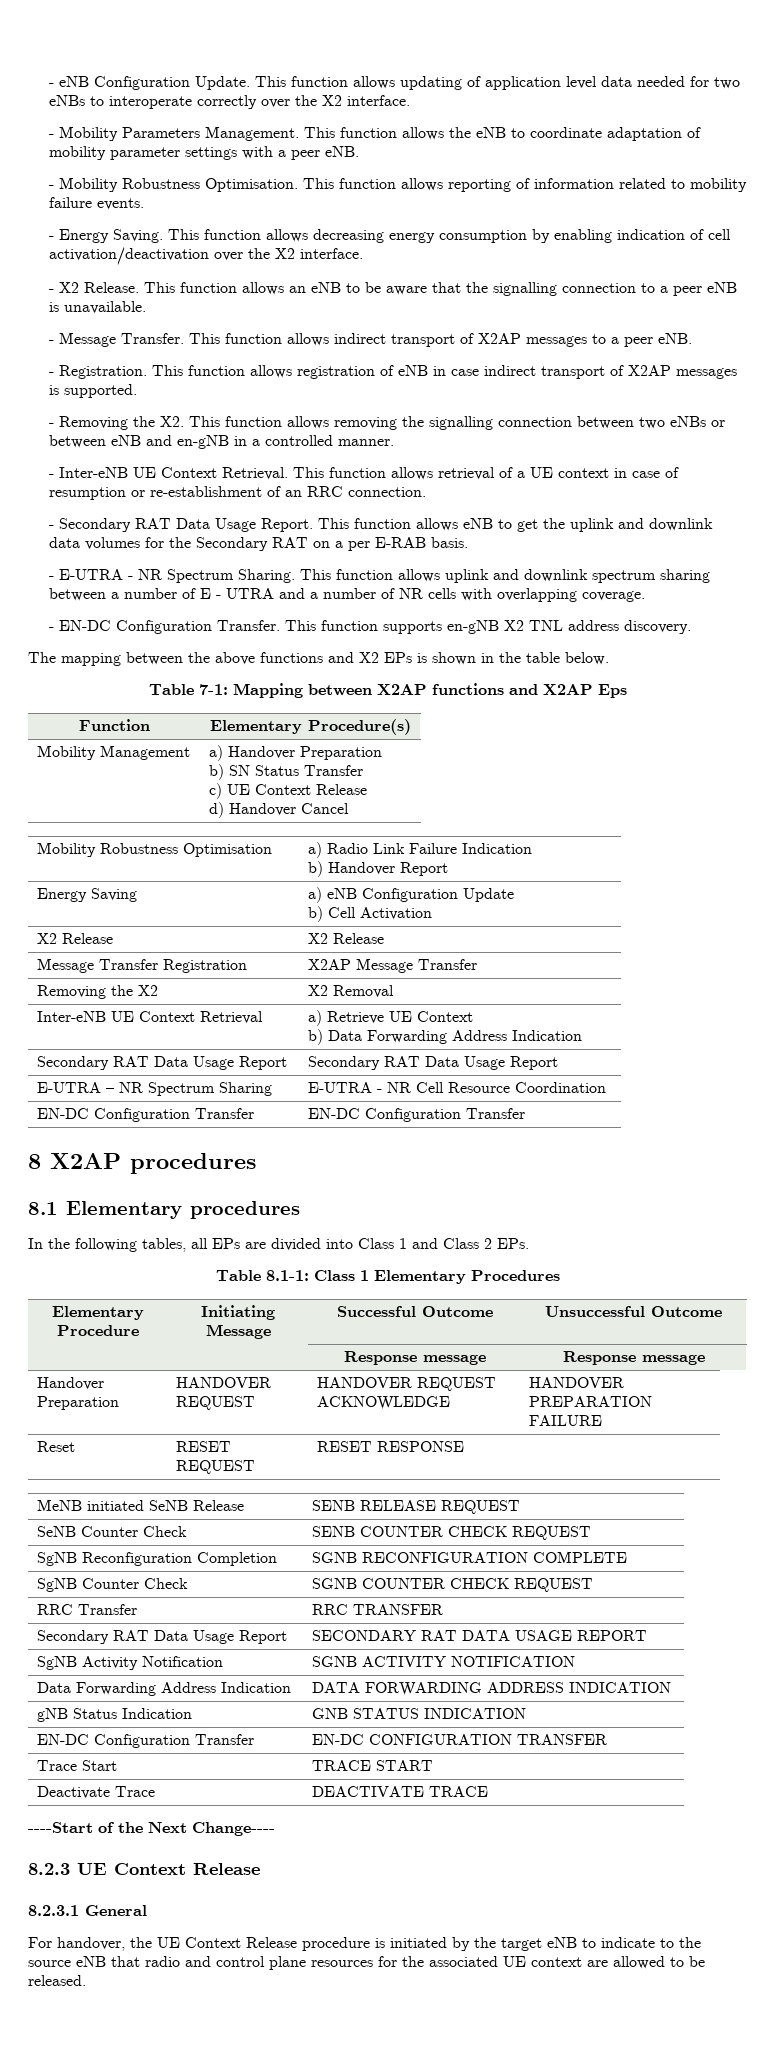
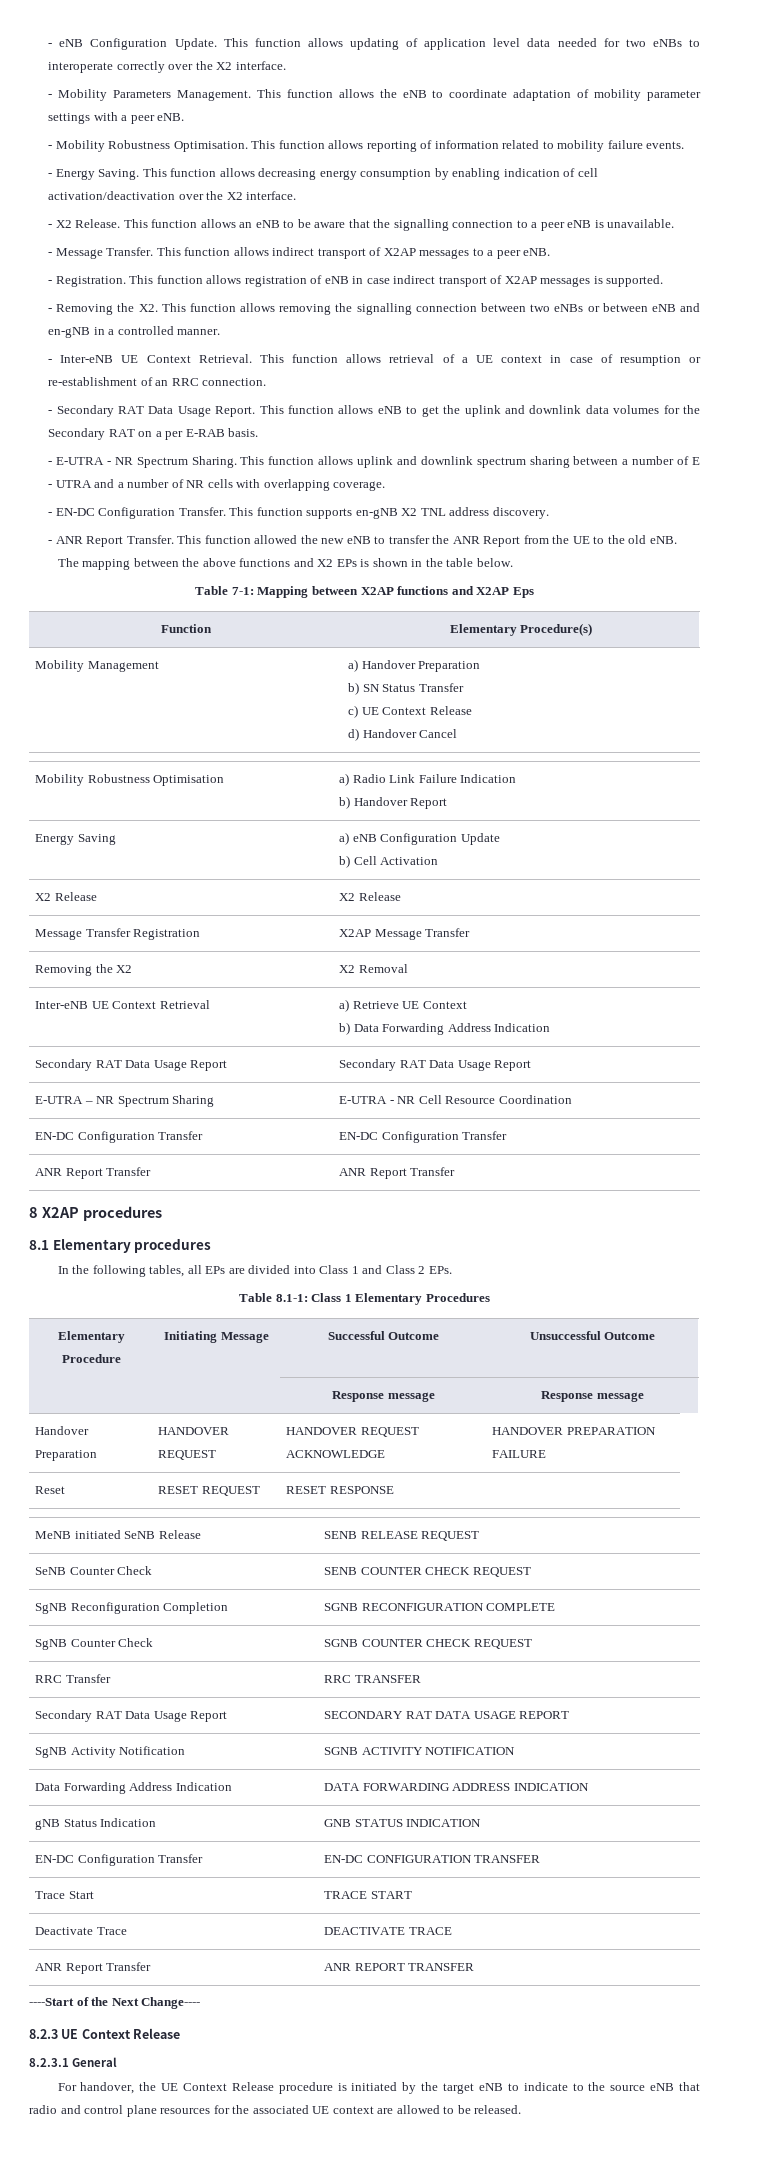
+ - ANR Report Transfer. This function allowed the new eNB to transfer the ANR Report from the UE to the old eNB.
+ ANR Report Transfer | ANR Report Transfer
+ ANR Report Transfer | ANR REPORT TRANSFER

